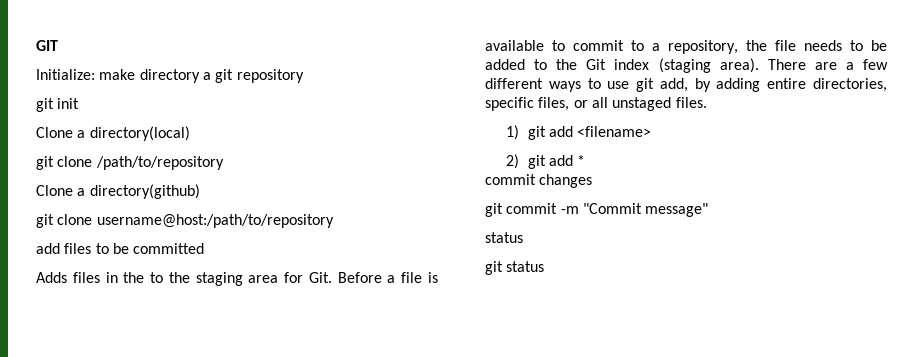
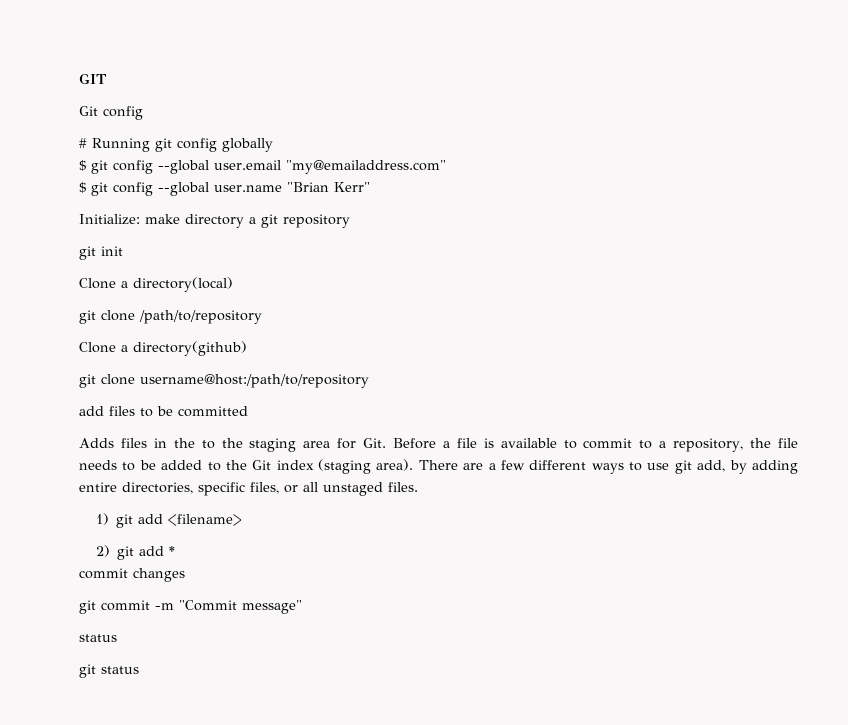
+ Git config
+ # Running git config globally
+ $ git config --global user.email "my@emailaddress.com"
+ $ git config --global user.name "Brian Kerr"

